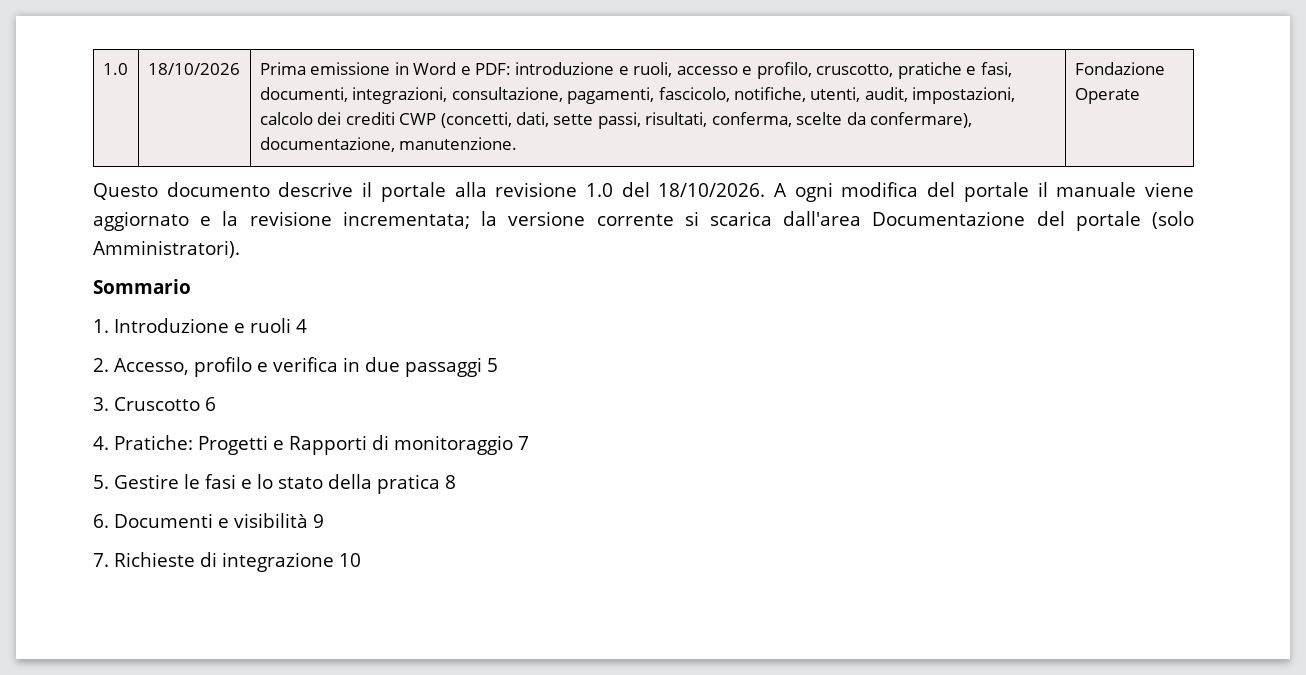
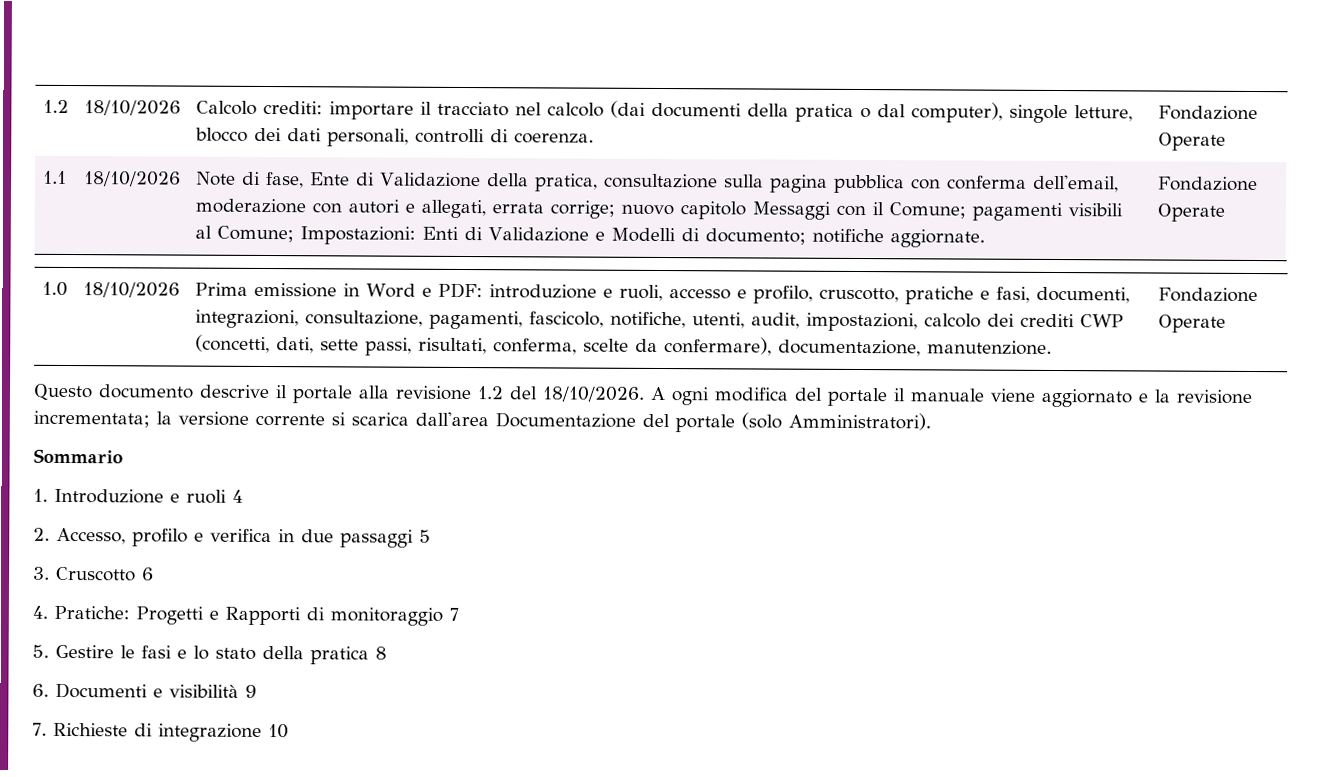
+ 1.2 | 18/10/2026 | Calcolo crediti: importare il tracciato nel calcolo (dai documenti della pratica o dal computer), singole letture, blocco dei dati personali, controlli di coerenza. | Fondazione Operate
+ 1.1 | 18/10/2026 | Note di fase, Ente di Validazione della pratica, consultazione sulla pagina pubblica con conferma dell'email, moderazione con autori e allegati, errata corrige; nuovo capitolo Messaggi con il Comune; pagamenti visibili al Comune; Impostazioni: Enti di Validazione e Modelli di documento; notifiche aggiornate. | Fondazione Operate
- Questo documento descrive il portale alla revisione 1.0 del 18/10/2026.
+ Questo documento descrive il portale alla revisione 1.2 del 18/10/2026.

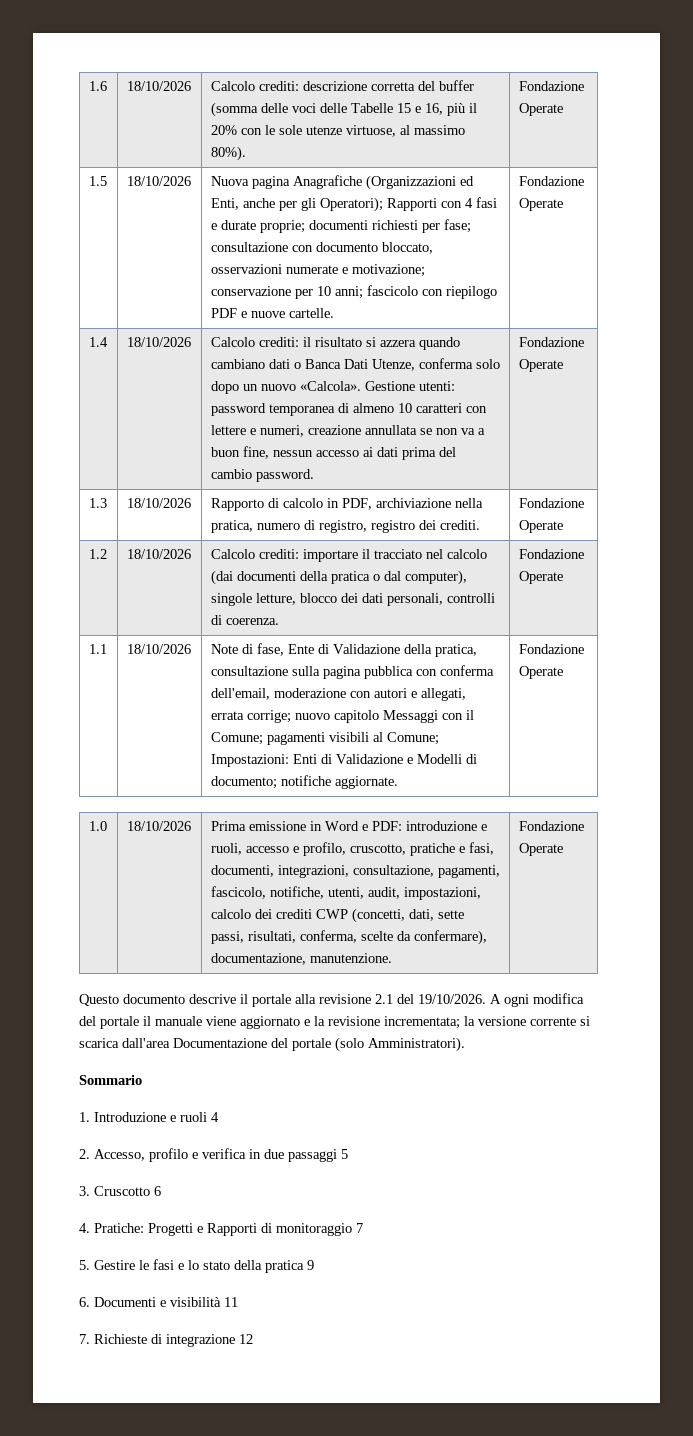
+ 1.6 | 18/10/2026 | Calcolo crediti: descrizione corretta del buffer (somma delle voci delle Tabelle 15 e 16, più il 20% con le sole utenze virtuose, al massimo 80%). | Fondazione Operate
+ 1.5 | 18/10/2026 | Nuova pagina Anagrafiche (Organizzazioni ed Enti, anche per gli Operatori); Rapporti con 4 fasi e durate proprie; documenti richiesti per fase; consultazione con documento bloccato, osservazioni numerate e motivazione; conservazione per 10 anni; fascicolo con riepilogo PDF e nuove cartelle. | Fondazione Operate
+ 1.4 | 18/10/2026 | Calcolo crediti: il risultato si azzera quando cambiano dati o Banca Dati Utenze, conferma solo dopo un nuovo «Calcola». Gestione utenti: password temporanea di almeno 10 caratteri con lettere e numeri, creazione annullata se non va a buon fine, nessun accesso ai dati prima del cambio password. | Fondazione Operate
+ 1.3 | 18/10/2026 | Rapporto di calcolo in PDF, archiviazione nella pratica, numero di registro, registro dei crediti. | Fondazione Operate
- Questo documento descrive il portale alla revisione 1.2 del 18/10/2026.
+ Questo documento descrive il portale alla revisione 2.1 del 19/10/2026.
- 5. Gestire le fasi e lo stato della pratica 8
+ 5. Gestire le fasi e lo stato della pratica 9
- 6. Documenti e visibilità 9
+ 6. Documenti e visibilità 11
- 7. Richieste di integrazione 10
+ 7. Richieste di integrazione 12

